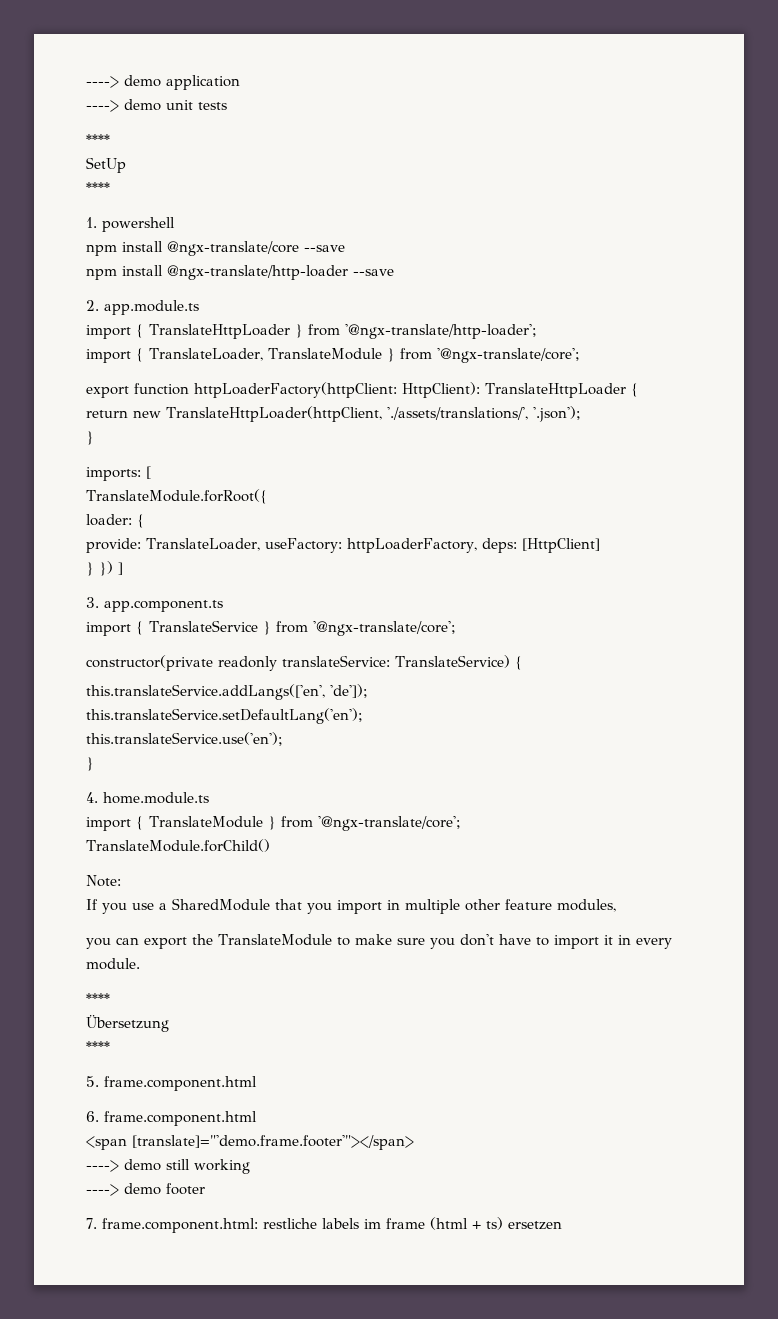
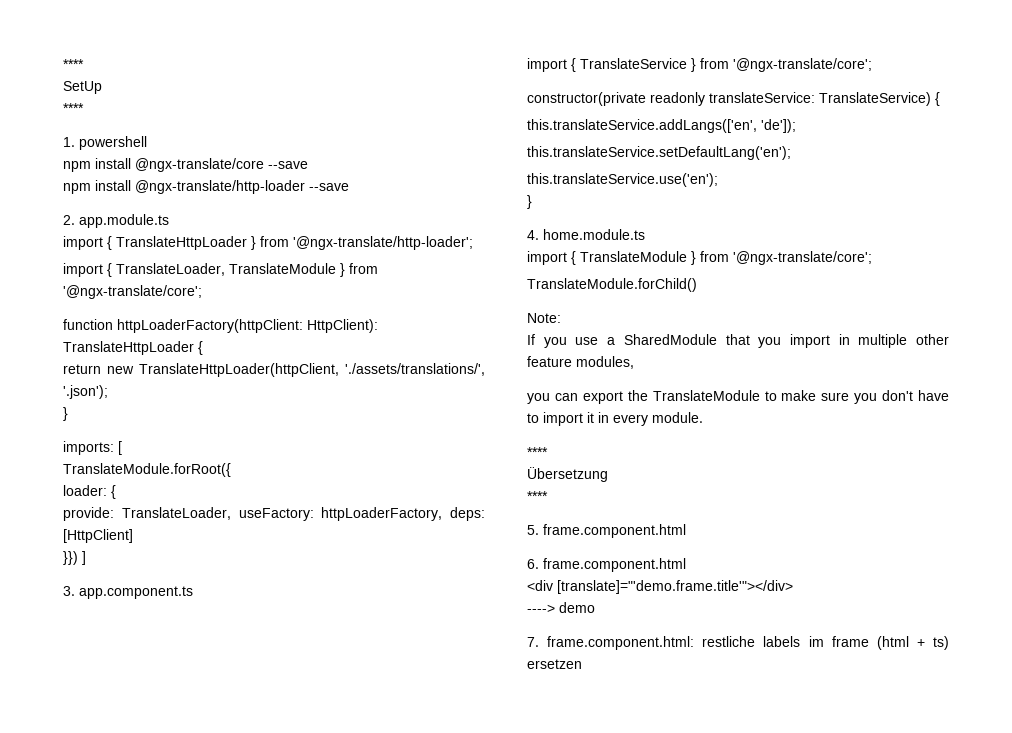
- ----> demo application
- ----> demo unit tests
- export function httpLoaderFactory(httpClient: HttpClient): TranslateHttpLoader {
+ function httpLoaderFactory(httpClient: HttpClient): TranslateHttpLoader {
- } }) ]
+ }}) ]
- <span [translate]="'demo.frame.footer'"></span>
- ----> demo still working
- ----> demo footer
+ <div [translate]="'demo.frame.title'"></div>
+ ----> demo

